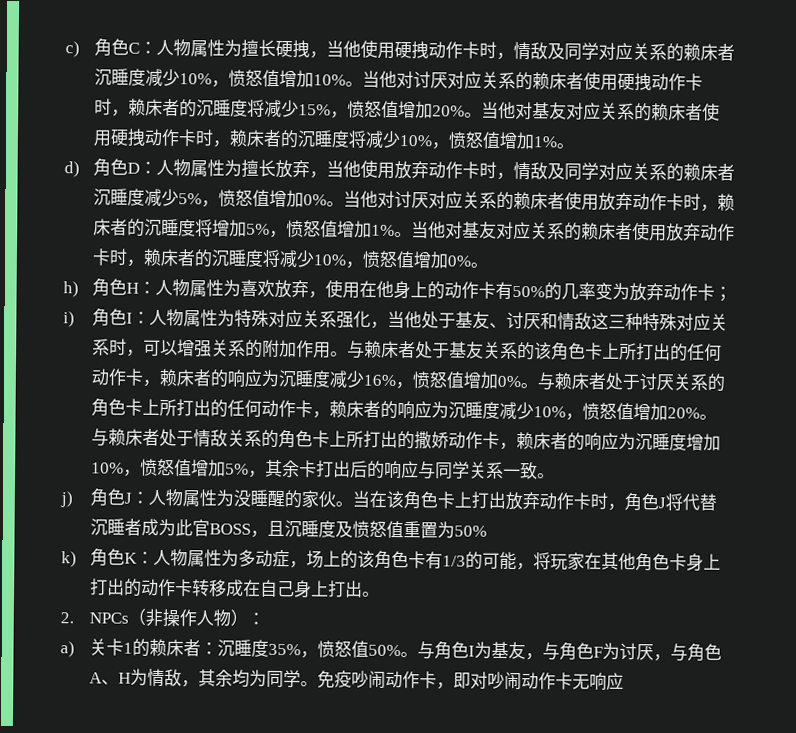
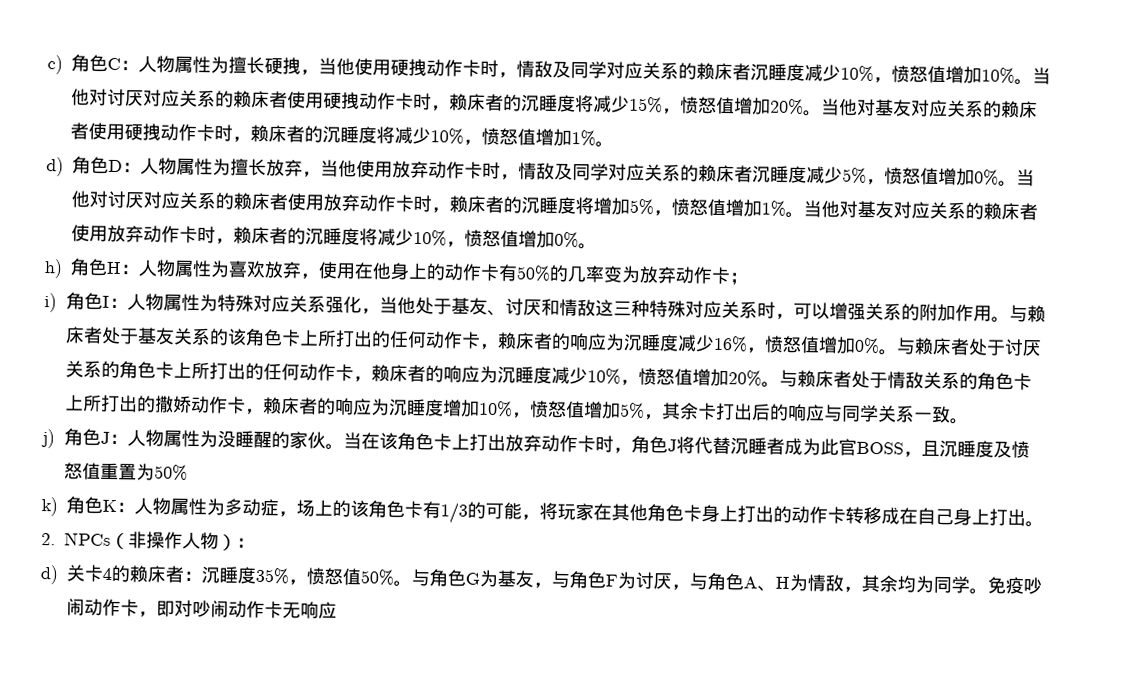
- a)关卡1的赖床者：沉睡度35%，愤怒值50%。
+ d)关卡4的赖床者：沉睡度35%，愤怒值50%。
- 与角色I为基友，与角色F为讨厌，与角色A、H为情敌，其余均为同学。
+ 与角色G为基友，与角色F为讨厌，与角色A、H为情敌，其余均为同学。

